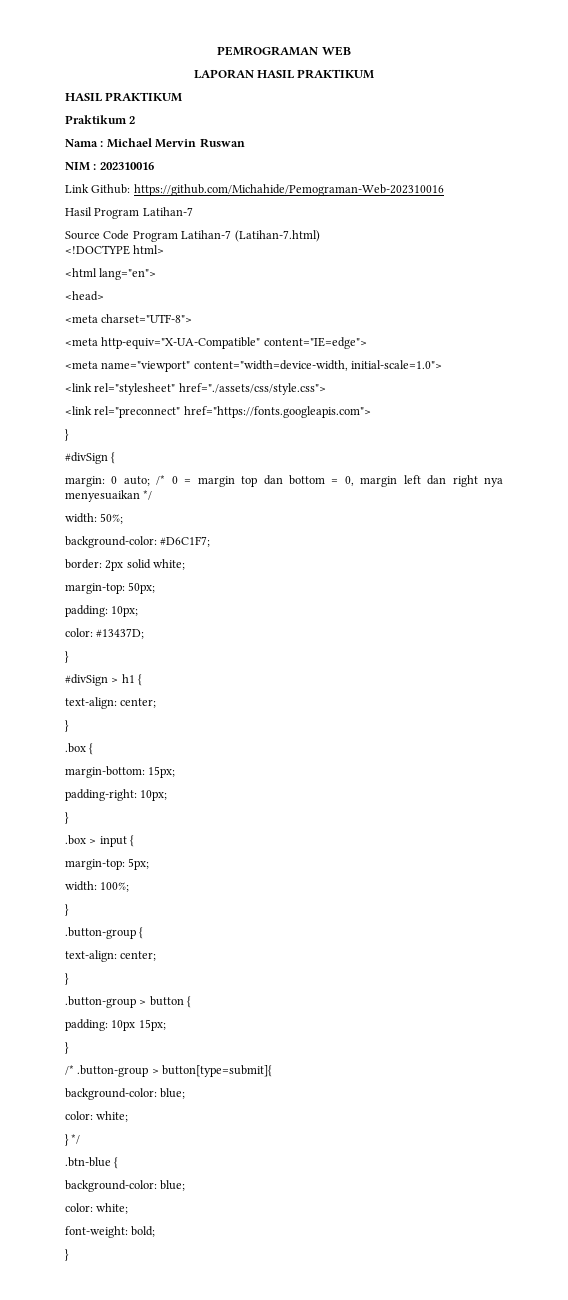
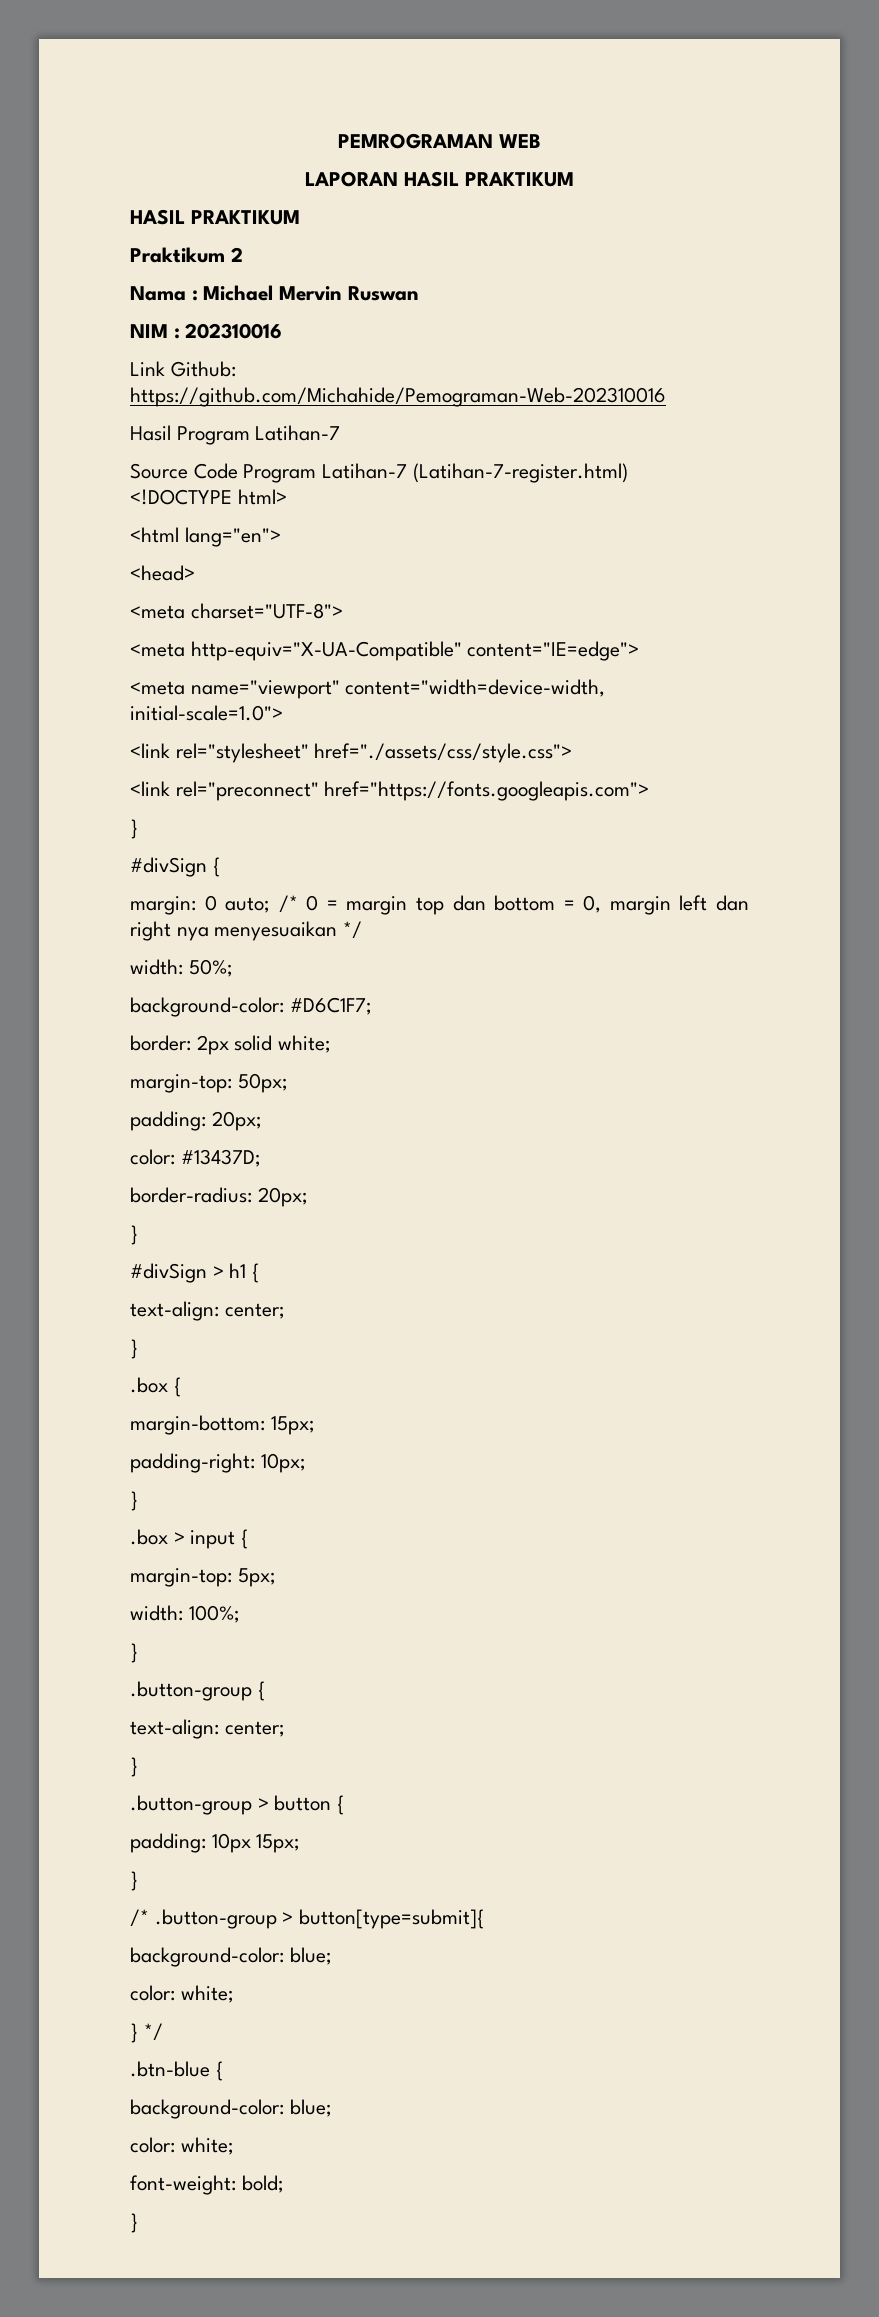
- Source Code Program Latihan-7 (Latihan-7.html)
+ Source Code Program Latihan-7 (Latihan-7-register.html)
- padding: 10px;
+ padding: 20px;
+ border-radius: 20px;

